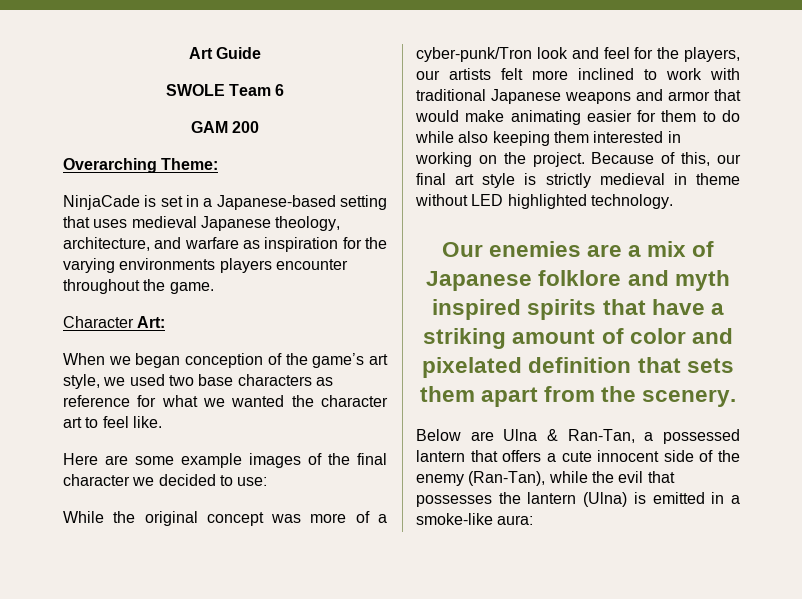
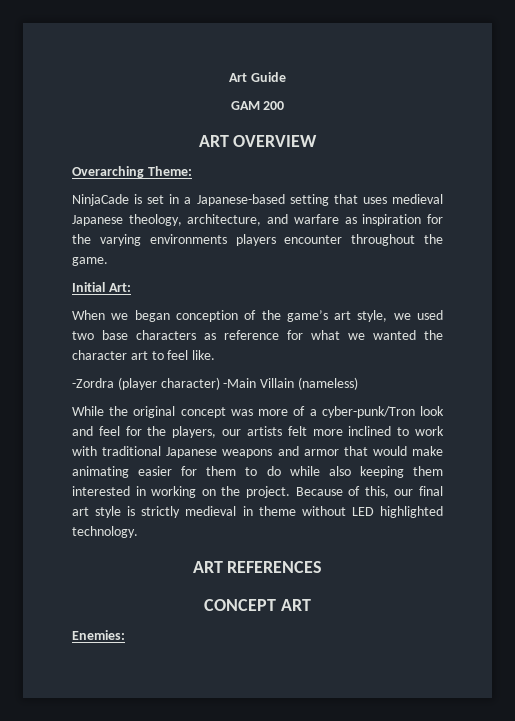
- SWOLE Team 6
+ ART OVERVIEW
- Character Art:
+ Initial Art:
- Here are some example images of the final character we decided to use:
+ -Zordra (player character) -Main Villain (nameless)
- Our enemies are a mix of Japanese folklore and myth inspired spirits that have a striking amount of color and pixelated definition that sets them apart from the scenery.
- Below are Ulna & Ran-Tan, a possessed lantern that offers a cute innocent side of the enemy (Ran-Tan), while the evil that possesses the lantern (Ulna) is emitted in a smoke-like aura:
+ ART REFERENCES
+ CONCEPT ART
+ Enemies:

